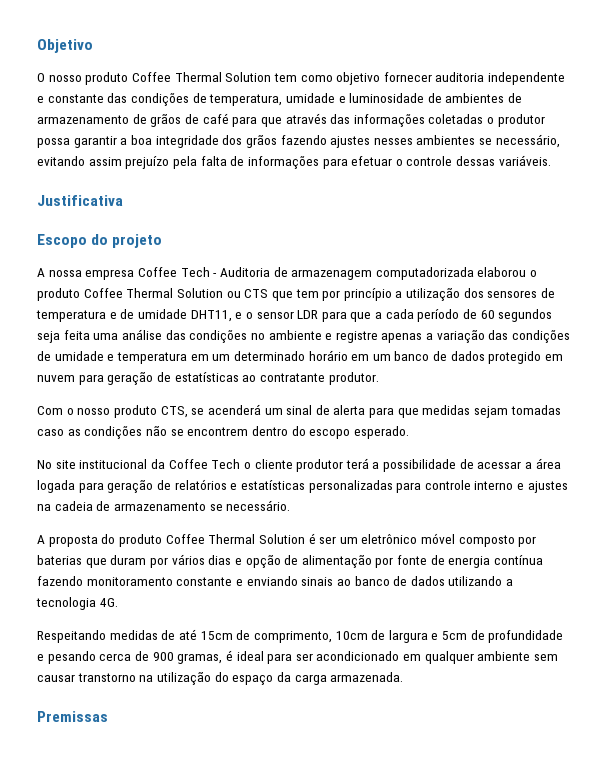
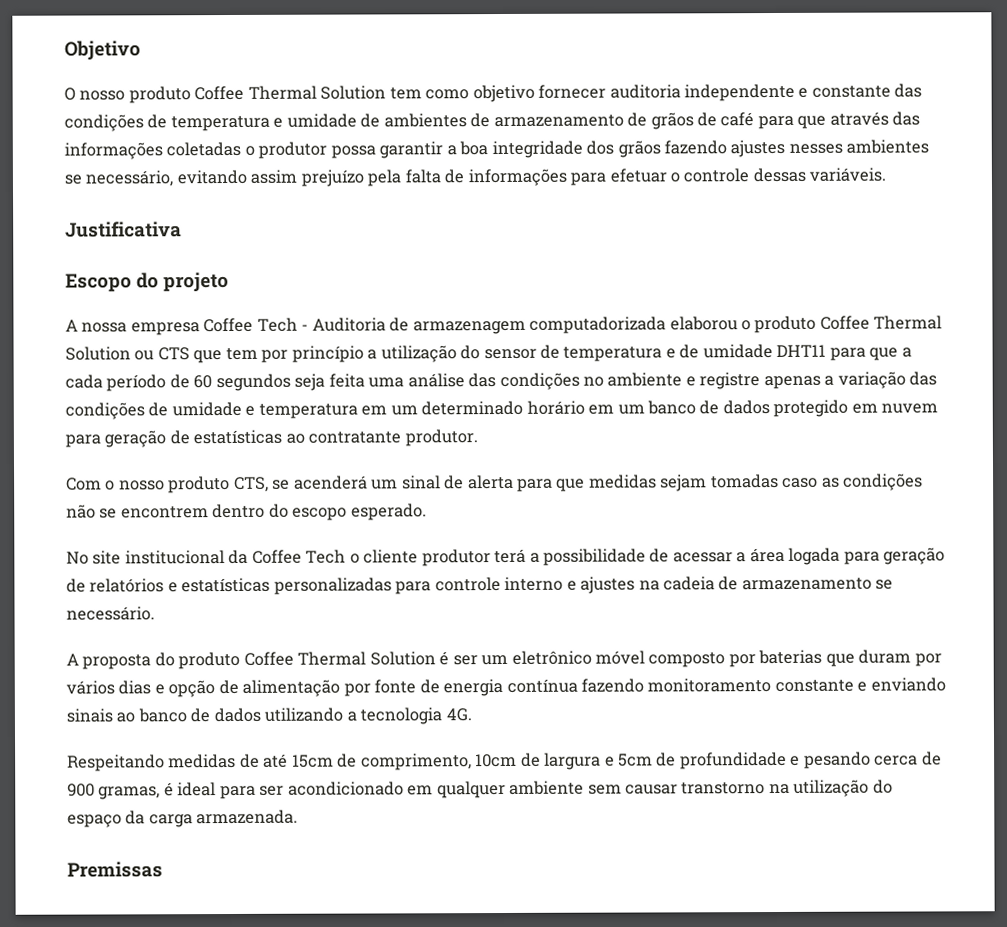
- O nosso produto Coffee Thermal Solution tem como objetivo fornecer auditoria independente e constante das condições de temperatura, umidade e luminosidade de ambientes de armazenamento de grãos de café para que através das informações coletadas o produtor possa garantir a boa integridade dos grãos fazendo ajustes nesses ambientes se necessário, evitando assim prejuízo pela falta de informações para efetuar o controle dessas variáveis.
+ O nosso produto Coffee Thermal Solution tem como objetivo fornecer auditoria independente e constante das condições de temperatura e umidade de ambientes de armazenamento de grãos de café para que através das informações coletadas o produtor possa garantir a boa integridade dos grãos fazendo ajustes nesses ambientes se necessário, evitando assim prejuízo pela falta de informações para efetuar o controle dessas variáveis.
- A nossa empresa Coffee Tech - Auditoria de armazenagem computadorizada elaborou o produto Coffee Thermal Solution ou CTS que tem por princípio a utilização dos sensores de temperatura e de umidade DHT11, e o sensor LDR para que a cada período de 60 segundos seja feita uma análise das condições no ambiente e registre apenas a variação das condições de umidade e temperatura em um determinado horário em um banco de dados protegido em nuvem para geração de estatísticas ao contratante produtor.
+ A nossa empresa Coffee Tech - Auditoria de armazenagem computadorizada elaborou o produto Coffee Thermal Solution ou CTS que tem por princípio a utilização do sensor de temperatura e de umidade DHT11 para que a cada período de 60 segundos seja feita uma análise das condições no ambiente e registre apenas a variação das condições de umidade e temperatura em um determinado horário em um banco de dados protegido em nuvem para geração de estatísticas ao contratante produtor.

